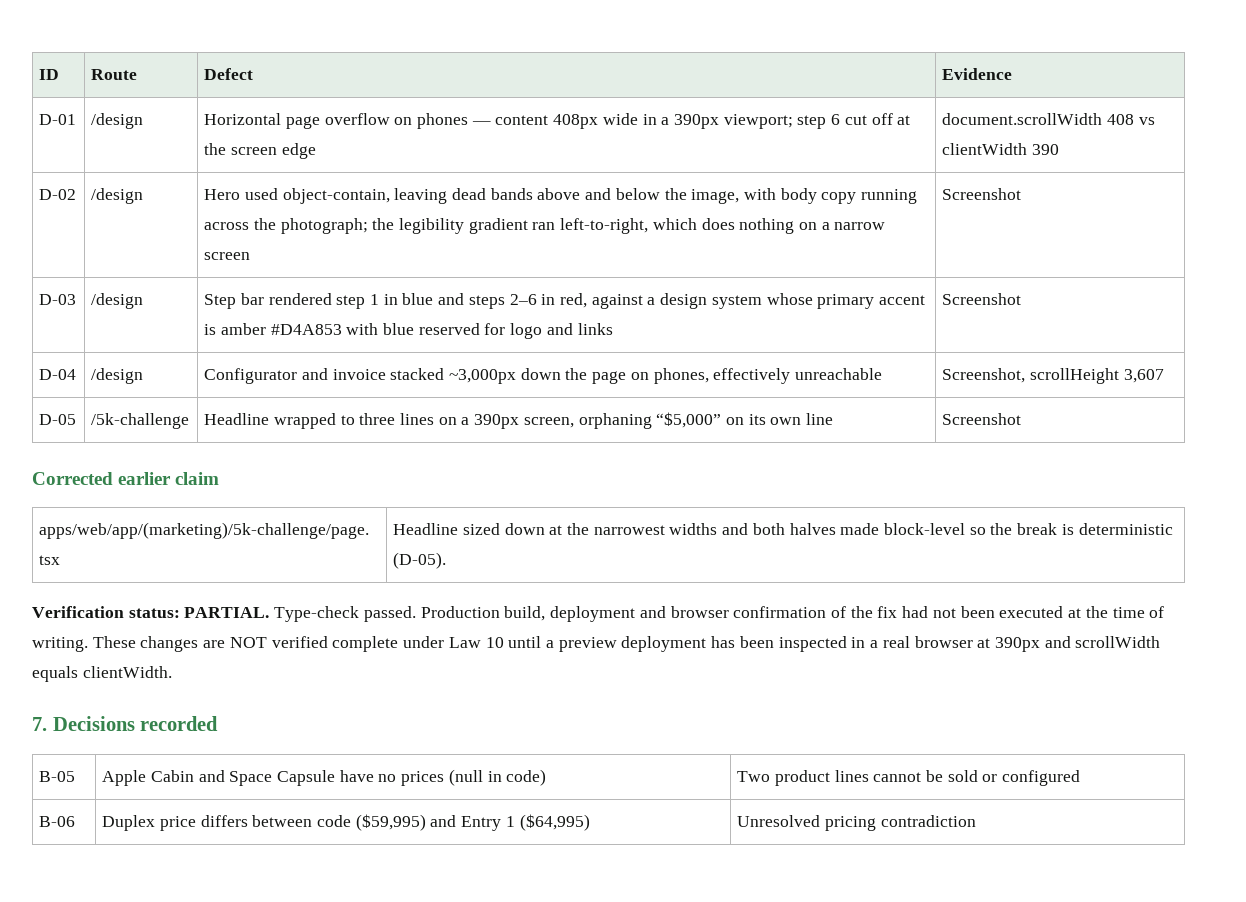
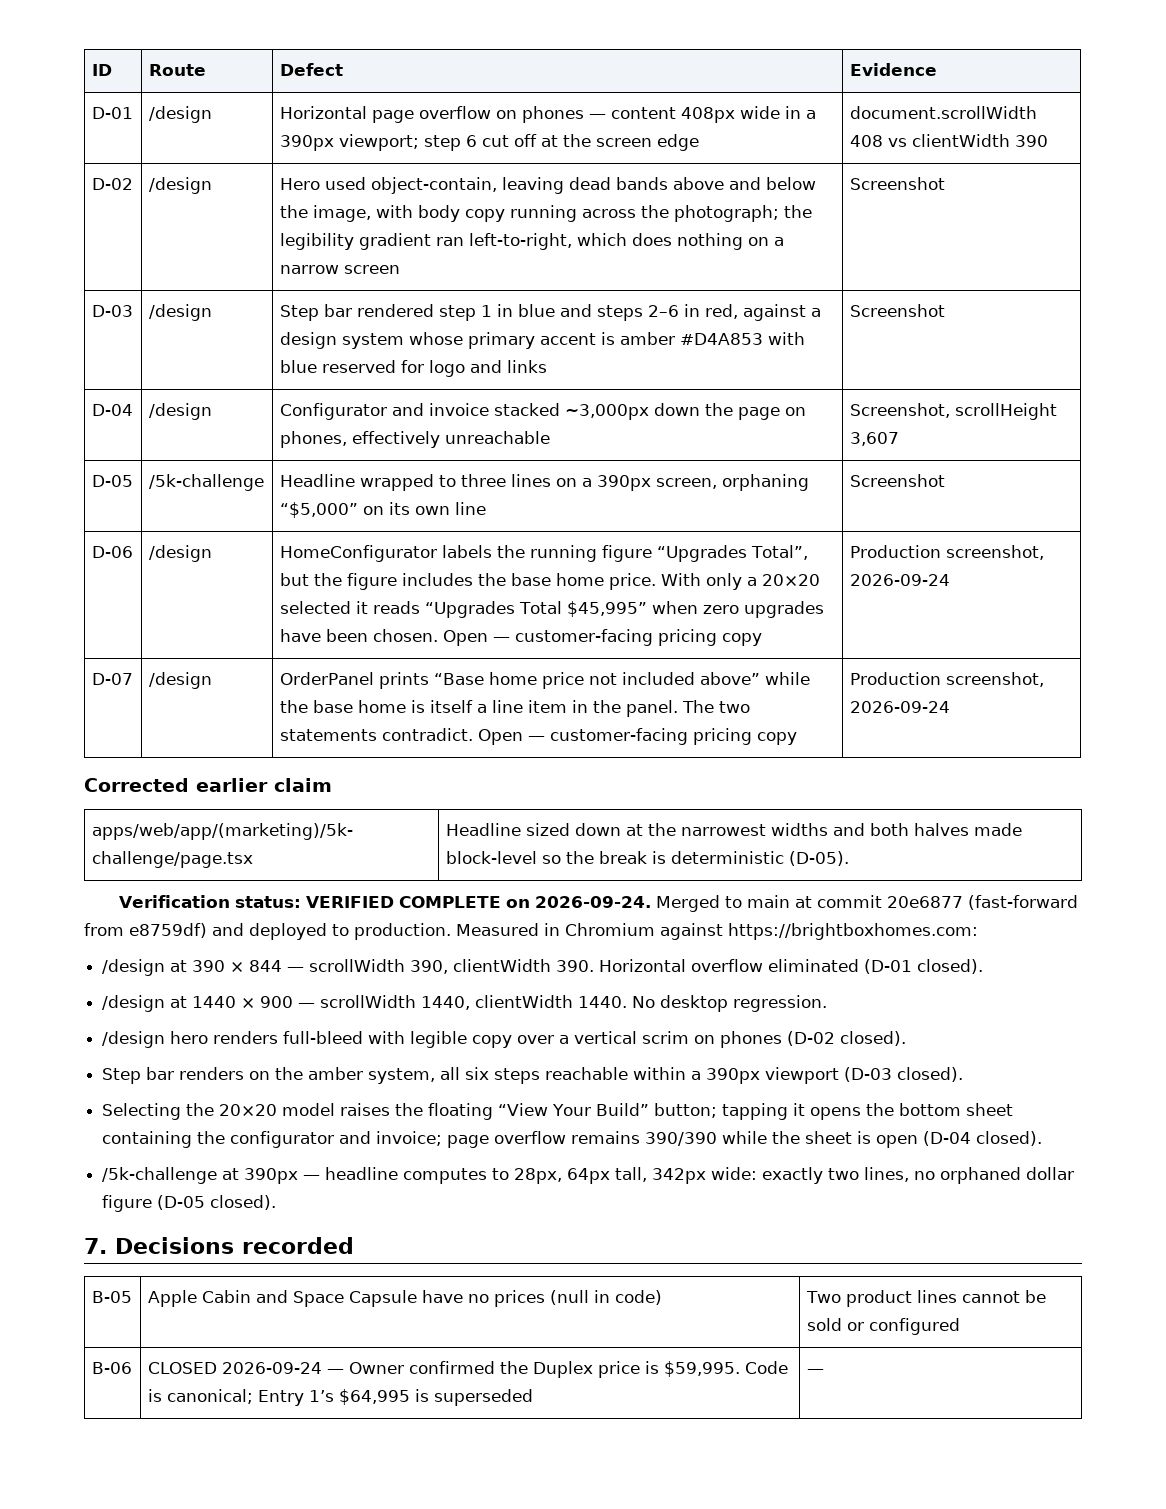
+ D-06 | /design | HomeConfigurator labels the running figure “Upgrades Total”, but the figure includes the base home price. With only a 20×20 selected it reads “Upgrades Total $45,995” when zero upgrades have been chosen. Open — customer-facing pricing copy | Production screenshot, 2026-09-24
+ D-07 | /design | OrderPanel prints “Base home price not included above” while the base home is itself a line item in the panel. The two statements contradict. Open — customer-facing pricing copy | Production screenshot, 2026-09-24
- Verification status: PARTIAL. Type-check passed. Production build, deployment and browser confirmation of the fix had not been executed at the time of writing. These changes are NOT verified complete under Law 10 until a preview deployment has been inspected in a real browser at 390px and scrollWidth equals clientWidth.
+ Verification status: VERIFIED COMPLETE on 2026-09-24. Merged to main at commit 20e6877 (fast-forward from e8759df) and deployed to production. Measured in Chromium against https://brightboxhomes.com:
+ /design at 390 × 844 — scrollWidth 390, clientWidth 390. Horizontal overflow eliminated (D-01 closed).
+ /design at 1440 × 900 — scrollWidth 1440, clientWidth 1440. No desktop regression.
+ /design hero renders full-bleed with legible copy over a vertical scrim on phones (D-02 closed).
+ Step bar renders on the amber system, all six steps reachable within a 390px viewport (D-03 closed).
+ Selecting the 20×20 model raises the floating “View Your Build” button; tapping it opens the bottom sheet containing the configurator and invoice; page overflow remains 390/390 while the sheet is open (D-04 closed).
+ /5k-challenge at 390px — headline computes to 28px, 64px tall, 342px wide: exactly two lines, no orphaned dollar figure (D-05 closed).
- B-06 | Duplex price differs between code ($59,995) and Entry 1 ($64,995) | Unresolved pricing contradiction
+ B-06 | CLOSED 2026-09-24 — Owner confirmed the Duplex price is $59,995. Code is canonical; Entry 1’s $64,995 is superseded | —

